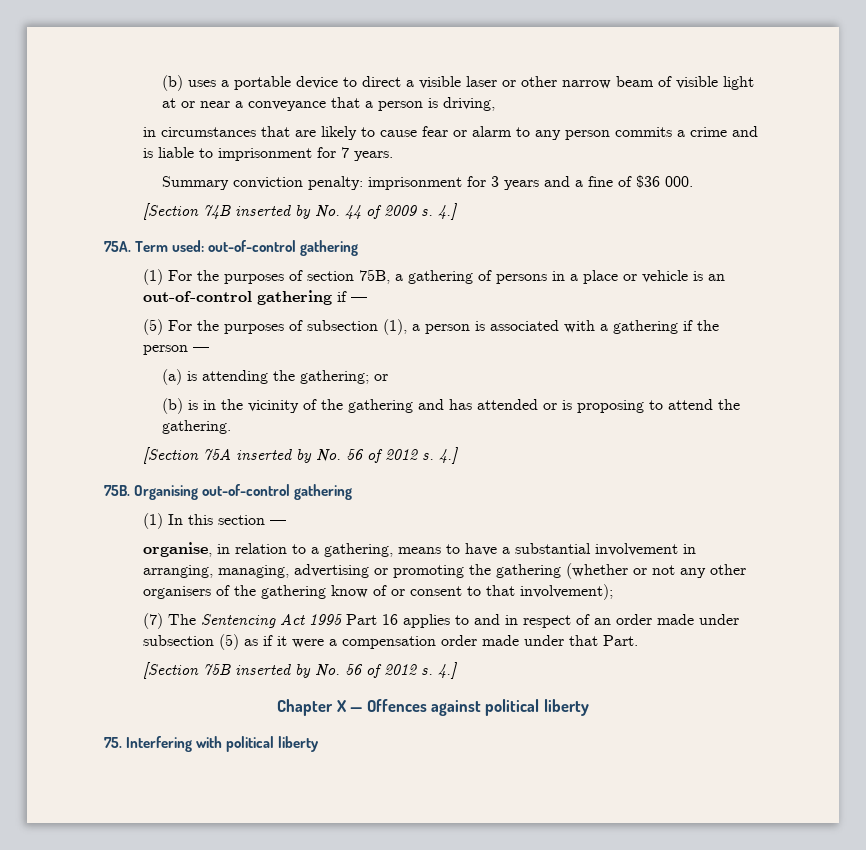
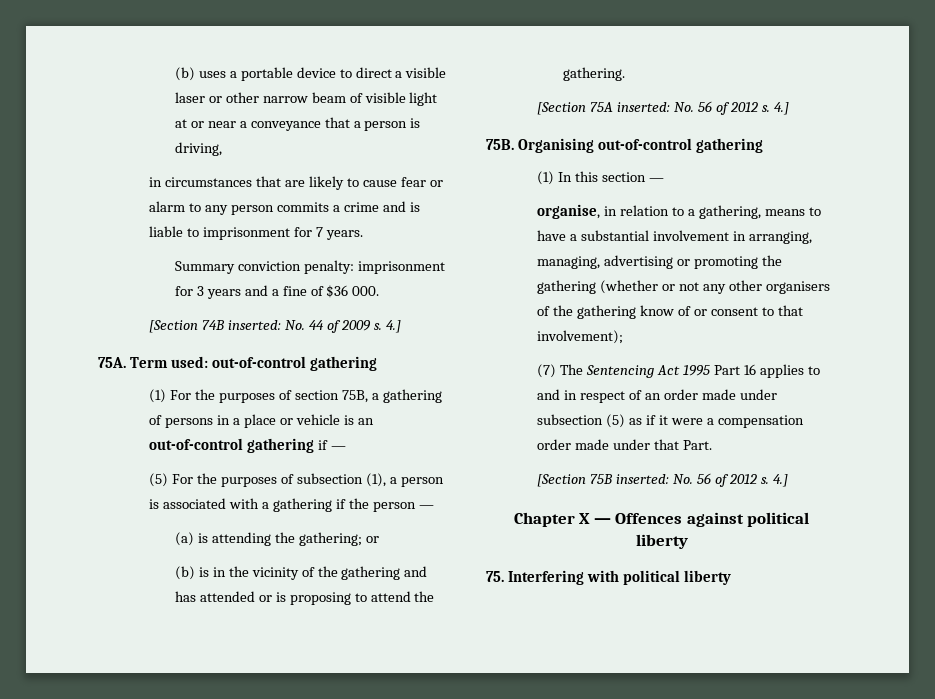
- [Section 74B inserted by No. 44 of 2009 s.
+ [Section 74B inserted: No. 44 of 2009 s.
- [Section 75A inserted by No. 56 of 2012 s.
+ [Section 75A inserted: No. 56 of 2012 s.
- [Section 75B inserted by No. 56 of 2012 s.
+ [Section 75B inserted: No. 56 of 2012 s.

